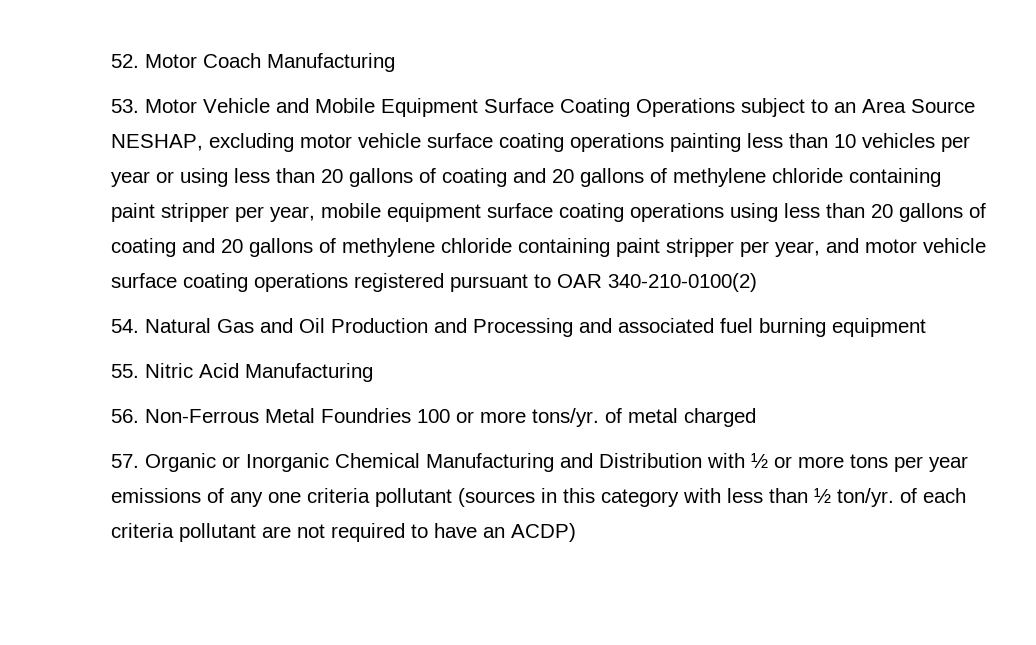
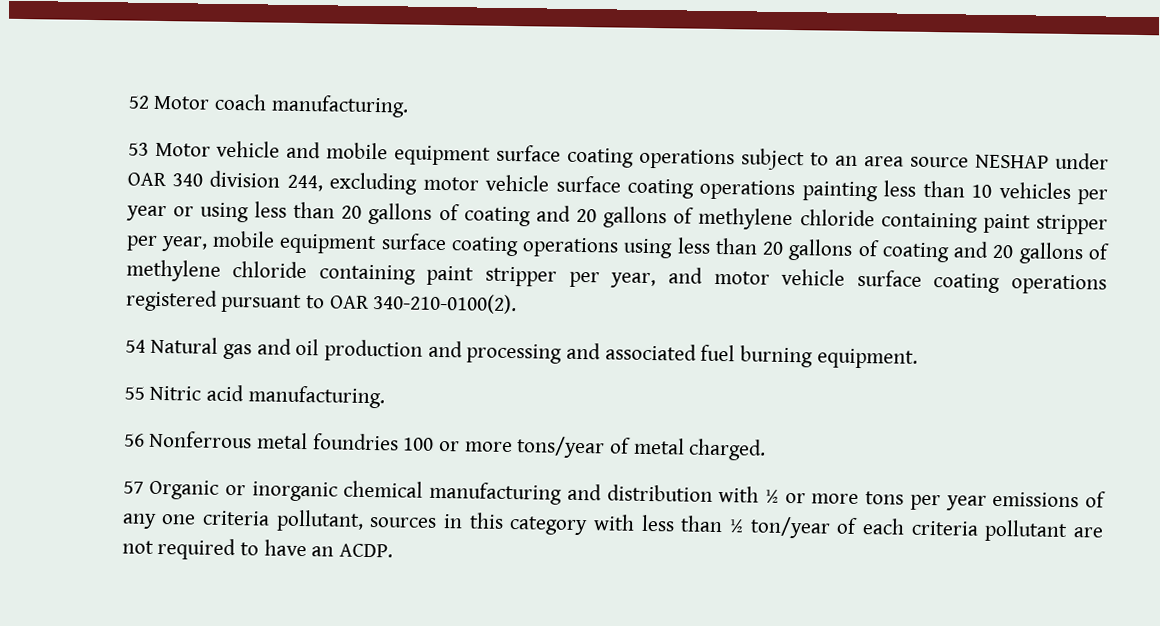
- 52. Motor Coach Manufacturing
- 53. Motor Vehicle and Mobile Equipment Surface Coating Operations subject to an Area Source NESHAP, excluding motor vehicle surface coating operations painting less than 10 vehicles per year or using less than 20 gallons of coating and 20 gallons of methylene chloride containing paint stripper per year, mobile equipment surface coating operations using less than 20 gallons of coating and 20 gallons of methylene chloride containing paint stripper per year, and motor vehicle surface coating operations registered pursuant to OAR 340-210-0100(2)
- 54. Natural Gas and Oil Production and Processing and associated fuel burning equipment
- 55. Nitric Acid Manufacturing
- 56. Non-Ferrous Metal Foundries 100 or more tons/yr. of metal charged
- 57. Organic or Inorganic Chemical Manufacturing and Distribution with ½ or more tons per year emissions of any one criteria pollutant (sources in this category with less than ½ ton/yr. of each criteria pollutant are not required to have an ACDP)
+ 52 Motor coach manufacturing.
+ 53 Motor vehicle and mobile equipment surface coating operations subject to an area source NESHAP under OAR 340 division 244, excluding motor vehicle surface coating operations painting less than 10 vehicles per year or using less than 20 gallons of coating and 20 gallons of methylene chloride containing paint stripper per year, mobile equipment surface coating operations using less than 20 gallons of coating and 20 gallons of methylene chloride containing paint stripper per year, and motor vehicle surface coating operations registered pursuant to OAR 340-210-0100(2).
+ 54 Natural gas and oil production and processing and associated fuel burning equipment.
+ 55 Nitric acid manufacturing.
+ 56 Nonferrous metal foundries 100 or more tons/year of metal charged.
+ 57 Organic or inorganic chemical manufacturing and distribution with ½ or more tons per year emissions of any one criteria pollutant, sources in this category with less than ½ ton/year of each criteria pollutant are not required to have an ACDP.

